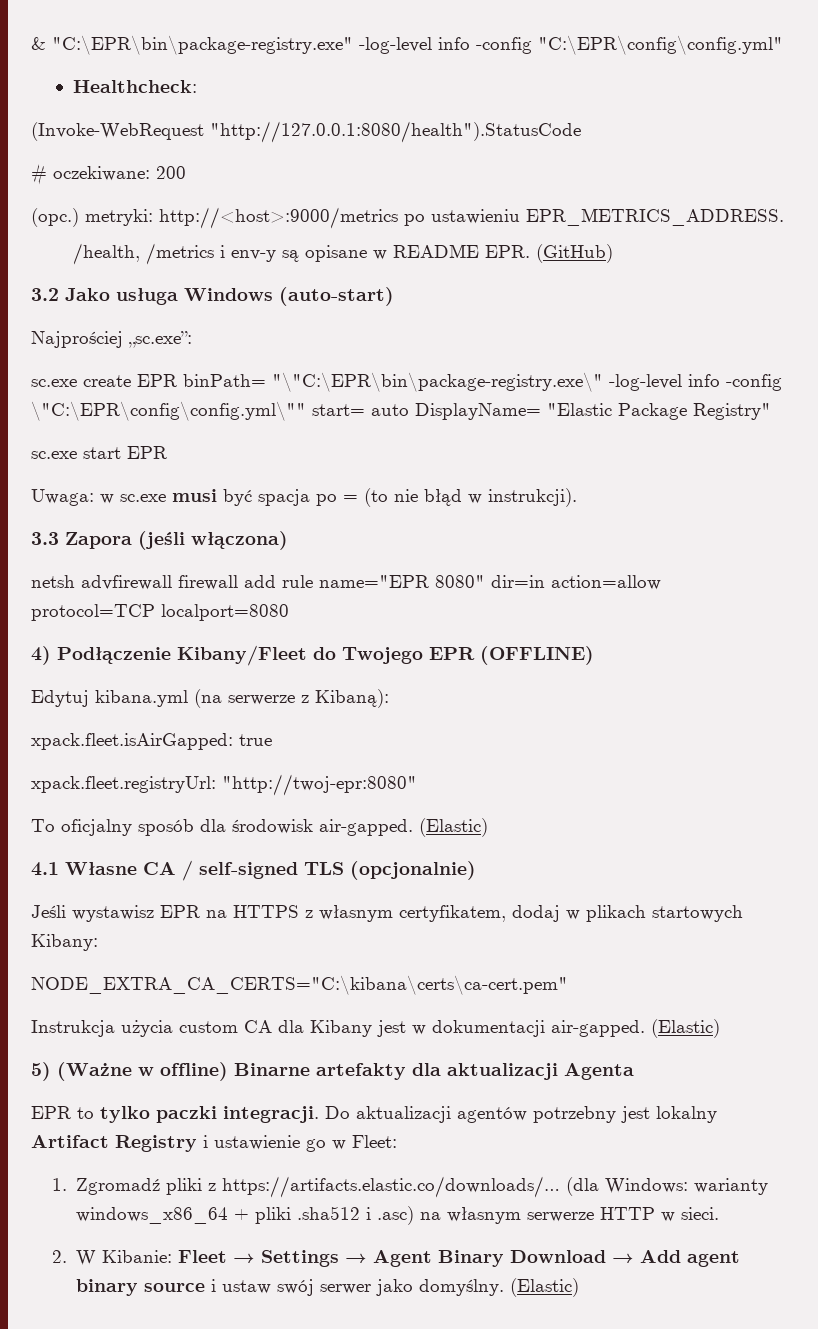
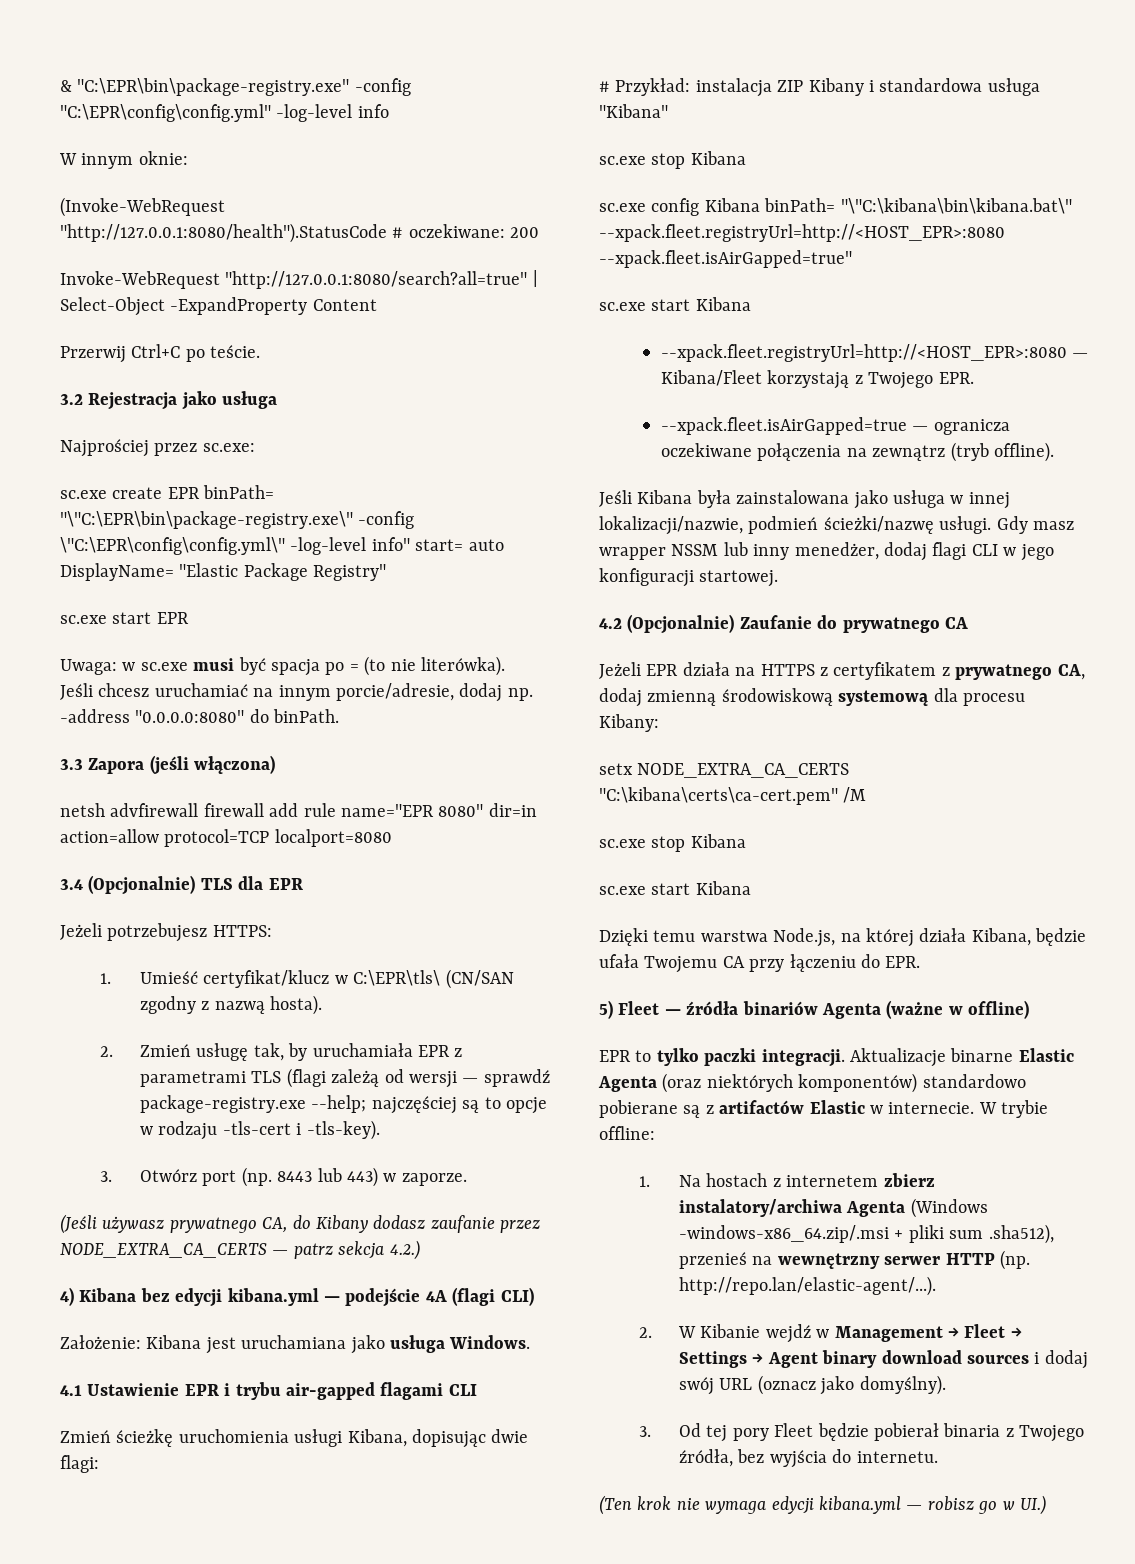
- & "C:\EPR\bin\package-registry.exe" -log-level info -config "C:\EPR\config\config.yml"
- Healthcheck:
+ & "C:\EPR\bin\package-registry.exe" -config "C:\EPR\config\config.yml" -log-level info
+ W innym oknie:
- (Invoke-WebRequest "http://127.0.0.1:8080/health").StatusCode
- # oczekiwane: 200
+ (Invoke-WebRequest "http://127.0.0.1:8080/health").StatusCode # oczekiwane: 200
- (opc.) metryki: http://<host>:9000/metrics po ustawieniu EPR_METRICS_ADDRESS.
- /health, /metrics i env-y są opisane w README EPR. (GitHub)
+ Invoke-WebRequest "http://127.0.0.1:8080/search?all=true" | Select-Object -ExpandProperty Content
+ Przerwij Ctrl+C po teście.
- 3.2 Jako usługa Windows (auto-start)
+ 3.2 Rejestracja jako usługa
- Najprościej „sc.exe”:
+ Najprościej przez sc.exe:
- sc.exe create EPR binPath= "\"C:\EPR\bin\package-registry.exe\" -log-level info -config \"C:\EPR\config\config.yml\"" start= auto DisplayName= "Elastic Package Registry"
+ sc.exe create EPR binPath= "\"C:\EPR\bin\package-registry.exe\" -config \"C:\EPR\config\config.yml\" -log-level info" start= auto DisplayName= "Elastic Package Registry"
- Uwaga: w sc.exe musi być spacja po = (to nie błąd w instrukcji).
+ Uwaga: w sc.exe musi być spacja po = (to nie literówka).
+ Jeśli chcesz uruchamiać na innym porcie/adresie, dodaj np. -address "0.0.0.0:8080" do binPath.
- 4) Podłączenie Kibany/Fleet do Twojego EPR (OFFLINE)
- Edytuj kibana.yml (na serwerze z Kibaną):
- xpack.fleet.isAirGapped: true
- xpack.fleet.registryUrl: "http://twoj-epr:8080"
- To oficjalny sposób dla środowisk air-gapped. (Elastic)
- 4.1 Własne CA / self-signed TLS (opcjonalnie)
- Jeśli wystawisz EPR na HTTPS z własnym certyfikatem, dodaj w plikach startowych Kibany:
- NODE_EXTRA_CA_CERTS="C:\kibana\certs\ca-cert.pem"
- Instrukcja użycia custom CA dla Kibany jest w dokumentacji air-gapped. (Elastic)
- 5) (Ważne w offline) Binarne artefakty dla aktualizacji Agenta
+ 3.4 (Opcjonalnie) TLS dla EPR
+ Jeżeli potrzebujesz HTTPS:
+ 1. Umieść certyfikat/klucz w C:\EPR\tls\ (CN/SAN zgodny z nazwą hosta).
+ 2. Zmień usługę tak, by uruchamiała EPR z parametrami TLS (flagi zależą od wersji — sprawdź package-registry.exe --help; najczęściej są to opcje w rodzaju -tls-cert i -tls-key).
+ 3. Otwórz port (np. 8443 lub 443) w zaporze.
+ (Jeśli używasz prywatnego CA, do Kibany dodasz zaufanie przez NODE_EXTRA_CA_CERTS — patrz sekcja 4.2.)
+ 4) Kibana bez edycji kibana.yml — podejście 4A (flagi CLI)
+ Założenie: Kibana jest uruchamiana jako usługa Windows.
+ 4.1 Ustawienie EPR i trybu air-gapped flagami CLI
+ Zmień ścieżkę uruchomienia usługi Kibana, dopisując dwie flagi:
+ # Przykład: instalacja ZIP Kibany i standardowa usługa "Kibana"
+ sc.exe stop Kibana
+ sc.exe config Kibana binPath= "\"C:\kibana\bin\kibana.bat\" --xpack.fleet.registryUrl=http://<HOST_EPR>:8080 --xpack.fleet.isAirGapped=true"
+ sc.exe start Kibana
+ --xpack.fleet.registryUrl=http://<HOST_EPR>:8080 — Kibana/Fleet korzystają z Twojego EPR.
+ --xpack.fleet.isAirGapped=true — ogranicza oczekiwane połączenia na zewnątrz (tryb offline).
+ Jeśli Kibana była zainstalowana jako usługa w innej lokalizacji/nazwie, podmień ścieżki/nazwę usługi. Gdy masz wrapper NSSM lub inny menedżer, dodaj flagi CLI w jego konfiguracji startowej.
+ 4.2 (Opcjonalnie) Zaufanie do prywatnego CA
+ Jeżeli EPR działa na HTTPS z certyfikatem z prywatnego CA, dodaj zmienną środowiskową systemową dla procesu Kibany:
+ setx NODE_EXTRA_CA_CERTS "C:\kibana\certs\ca-cert.pem" /M
+ sc.exe stop Kibana
+ sc.exe start Kibana
+ Dzięki temu warstwa Node.js, na której działa Kibana, będzie ufała Twojemu CA przy łączeniu do EPR.
+ 5) Fleet — źródła binariów Agenta (ważne w offline)
- Do aktualizacji agentów potrzebny jest lokalny Artifact Registry i ustawienie go w Fleet:
- 1. Zgromadź pliki z https://artifacts.elastic.co/downloads/… (dla Windows: warianty windows_x86_64 + pliki .sha512 i .asc) na własnym serwerze HTTP w sieci.
- 2. W Kibanie: Fleet → Settings → Agent Binary Download → Add agent binary source i ustaw swój serwer jako domyślny. (Elastic)
+ Aktualizacje binarne Elastic Agenta (oraz niektórych komponentów) standardowo pobierane są z artifactów Elastic w internecie. W trybie offline:
+ 1. Na hostach z internetem zbierz instalatory/archiwa Agenta (Windows -windows-x86_64.zip/.msi + pliki sum .sha512), przenieś na wewnętrzny serwer HTTP (np. http://repo.lan/elastic-agent/...).
+ 2. W Kibanie wejdź w Management → Fleet → Settings → Agent binary download sources i dodaj swój URL (oznacz jako domyślny).
+ 3. Od tej pory Fleet będzie pobierał binaria z Twojego źródła, bez wyjścia do internetu.
+ (Ten krok nie wymaga edycji kibana.yml — robisz go w UI.)

